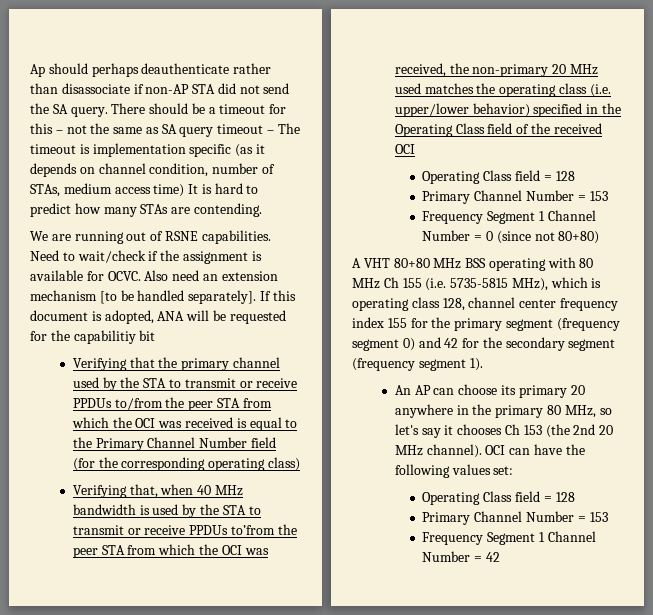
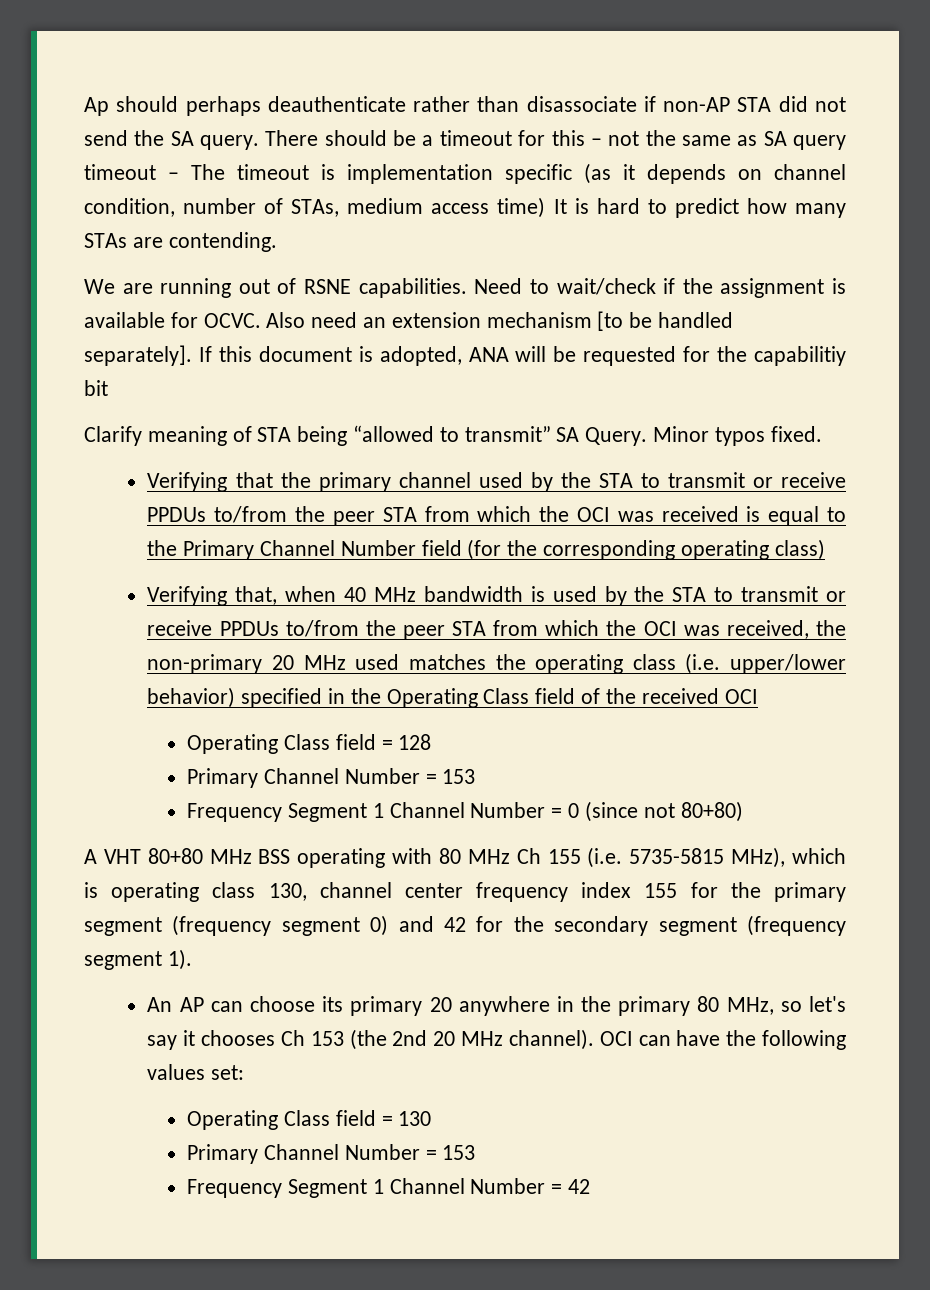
+ Clarify meaning of STA being “allowed to transmit” SA Query. Minor typos fixed.
- Verifying that, when 40 MHz bandwidth is used by the STA to transmit or receive PPDUs to’from the peer STA from which the OCI was received, the non-primary 20 MHz used matches the operating class (i.e. upper/lower behavior) specified in the Operating Class field of the received OCI
+ Verifying that, when 40 MHz bandwidth is used by the STA to transmit or receive PPDUs to/from the peer STA from which the OCI was received, the non-primary 20 MHz used matches the operating class (i.e. upper/lower behavior) specified in the Operating Class field of the received OCI
- A VHT 80+80 MHz BSS operating with 80 MHz Ch 155 (i.e. 5735-5815 MHz), which is operating class 128, channel center frequency index 155 for the primary segment (frequency segment 0) and 42 for the secondary segment (frequency segment 1).
+ A VHT 80+80 MHz BSS operating with 80 MHz Ch 155 (i.e. 5735-5815 MHz), which is operating class 130, channel center frequency index 155 for the primary segment (frequency segment 0) and 42 for the secondary segment (frequency segment 1).
  OCI can have the following values set:
- Operating Class field = 128
+ Operating Class field = 130

